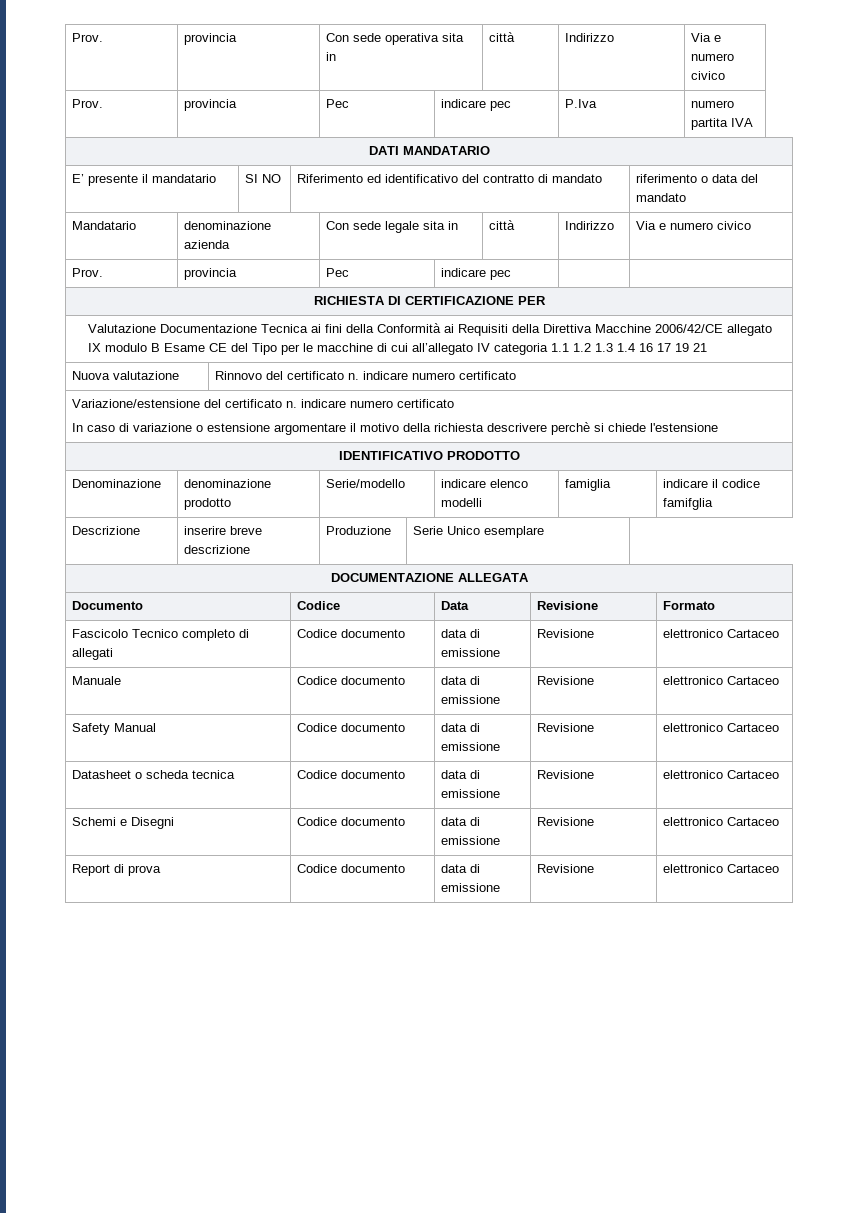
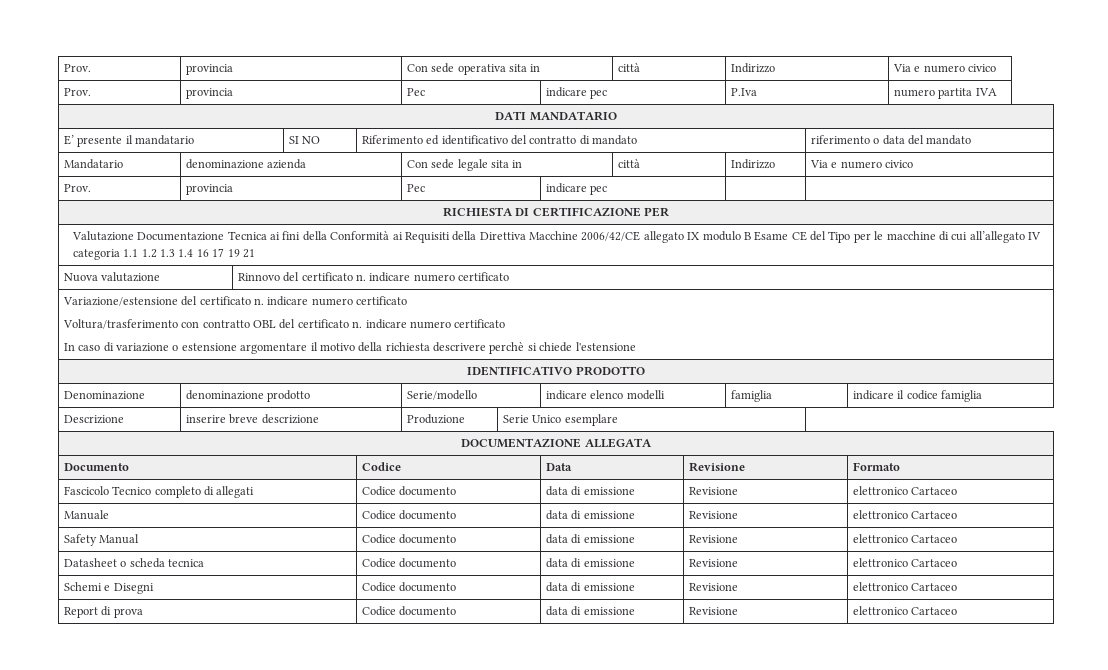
  Variazione/estensione del certificato n. indicare numero certificato
+ Voltura/trasferimento con contratto OBL del certificato n. indicare numero certificato
- Denominazione | denominazione prodotto | Serie/modello | indicare elenco modelli | famiglia | indicare il codice famifglia
+ Denominazione | denominazione prodotto | Serie/modello | indicare elenco modelli | famiglia | indicare il codice famiglia

